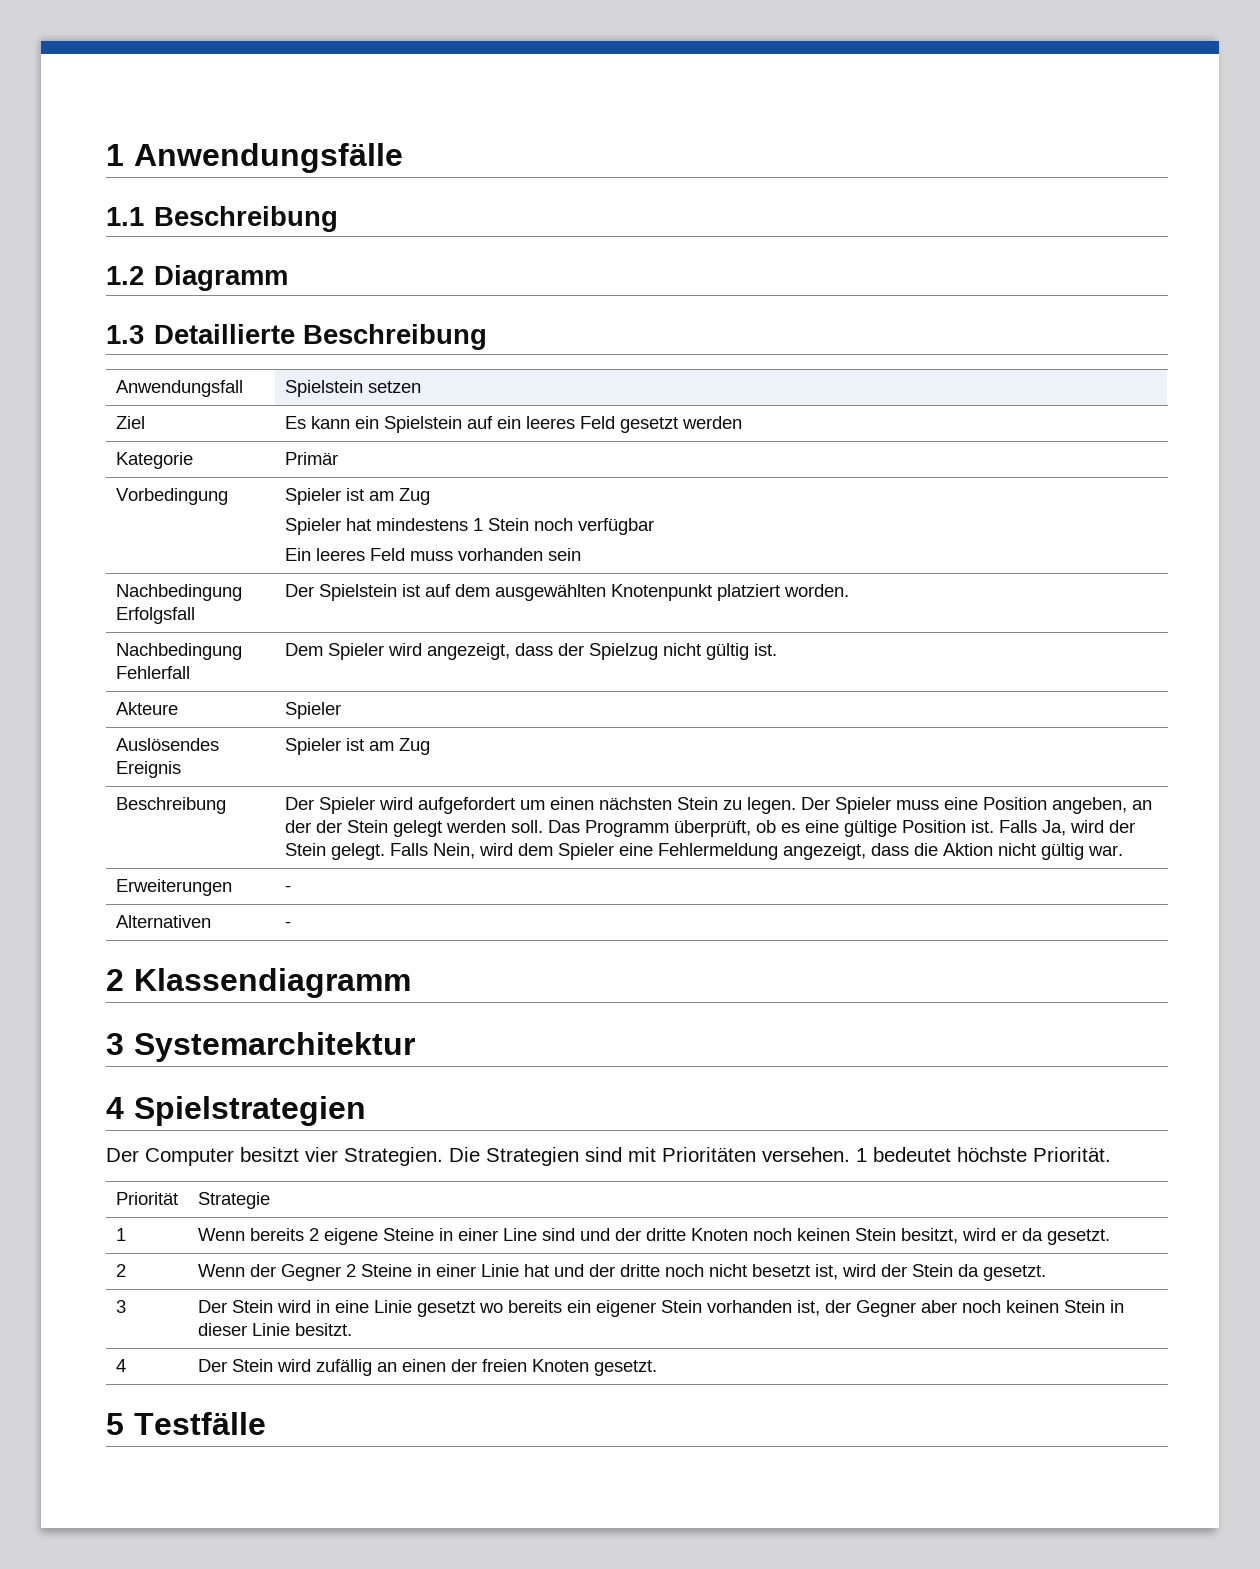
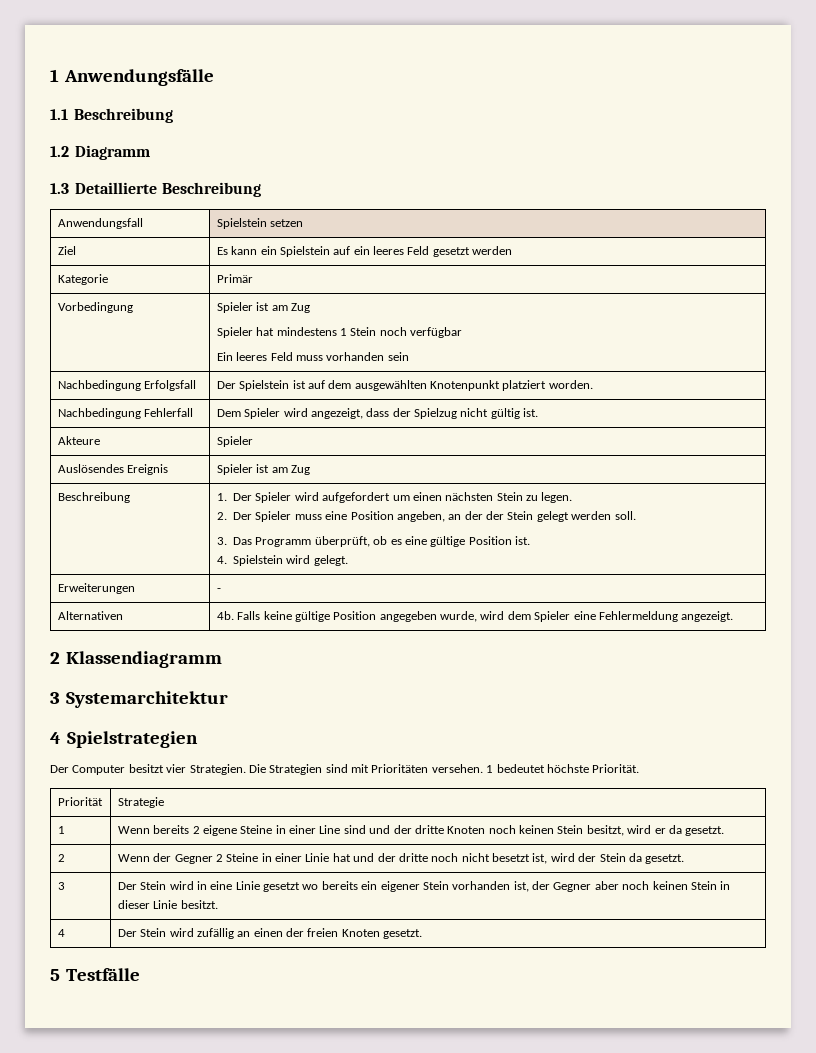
- Der Spieler wird aufgefordert um einen nächsten Stein zu legen. Der Spieler muss eine Position angeben, an der der Stein gelegt werden soll. Das Programm überprüft, ob es eine gültige Position ist. Falls Ja, wird der Stein gelegt. Falls Nein, wird dem Spieler eine Fehlermeldung angezeigt, dass die Aktion nicht gültig war.
+ 1. Der Spieler wird aufgefordert um einen nächsten Stein zu legen.
+ 2. Der Spieler muss eine Position angeben, an der der Stein gelegt werden soll.
+ 3. Das Programm überprüft, ob es eine gültige Position ist.
+ 4. Spielstein wird gelegt.
  Erweiterungen | -
- Alternativen | -
+ Alternativen | 4b. Falls keine gültige Position angegeben wurde, wird dem Spieler eine Fehlermeldung angezeigt.

